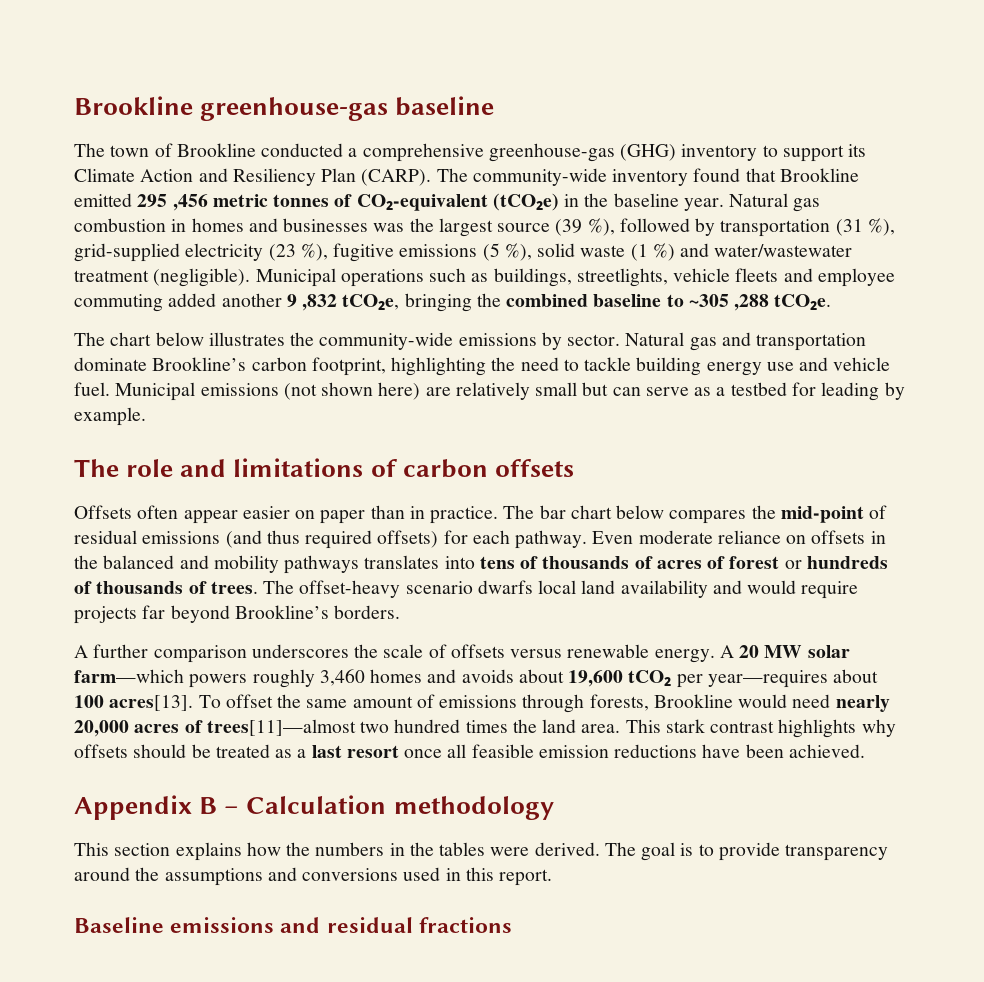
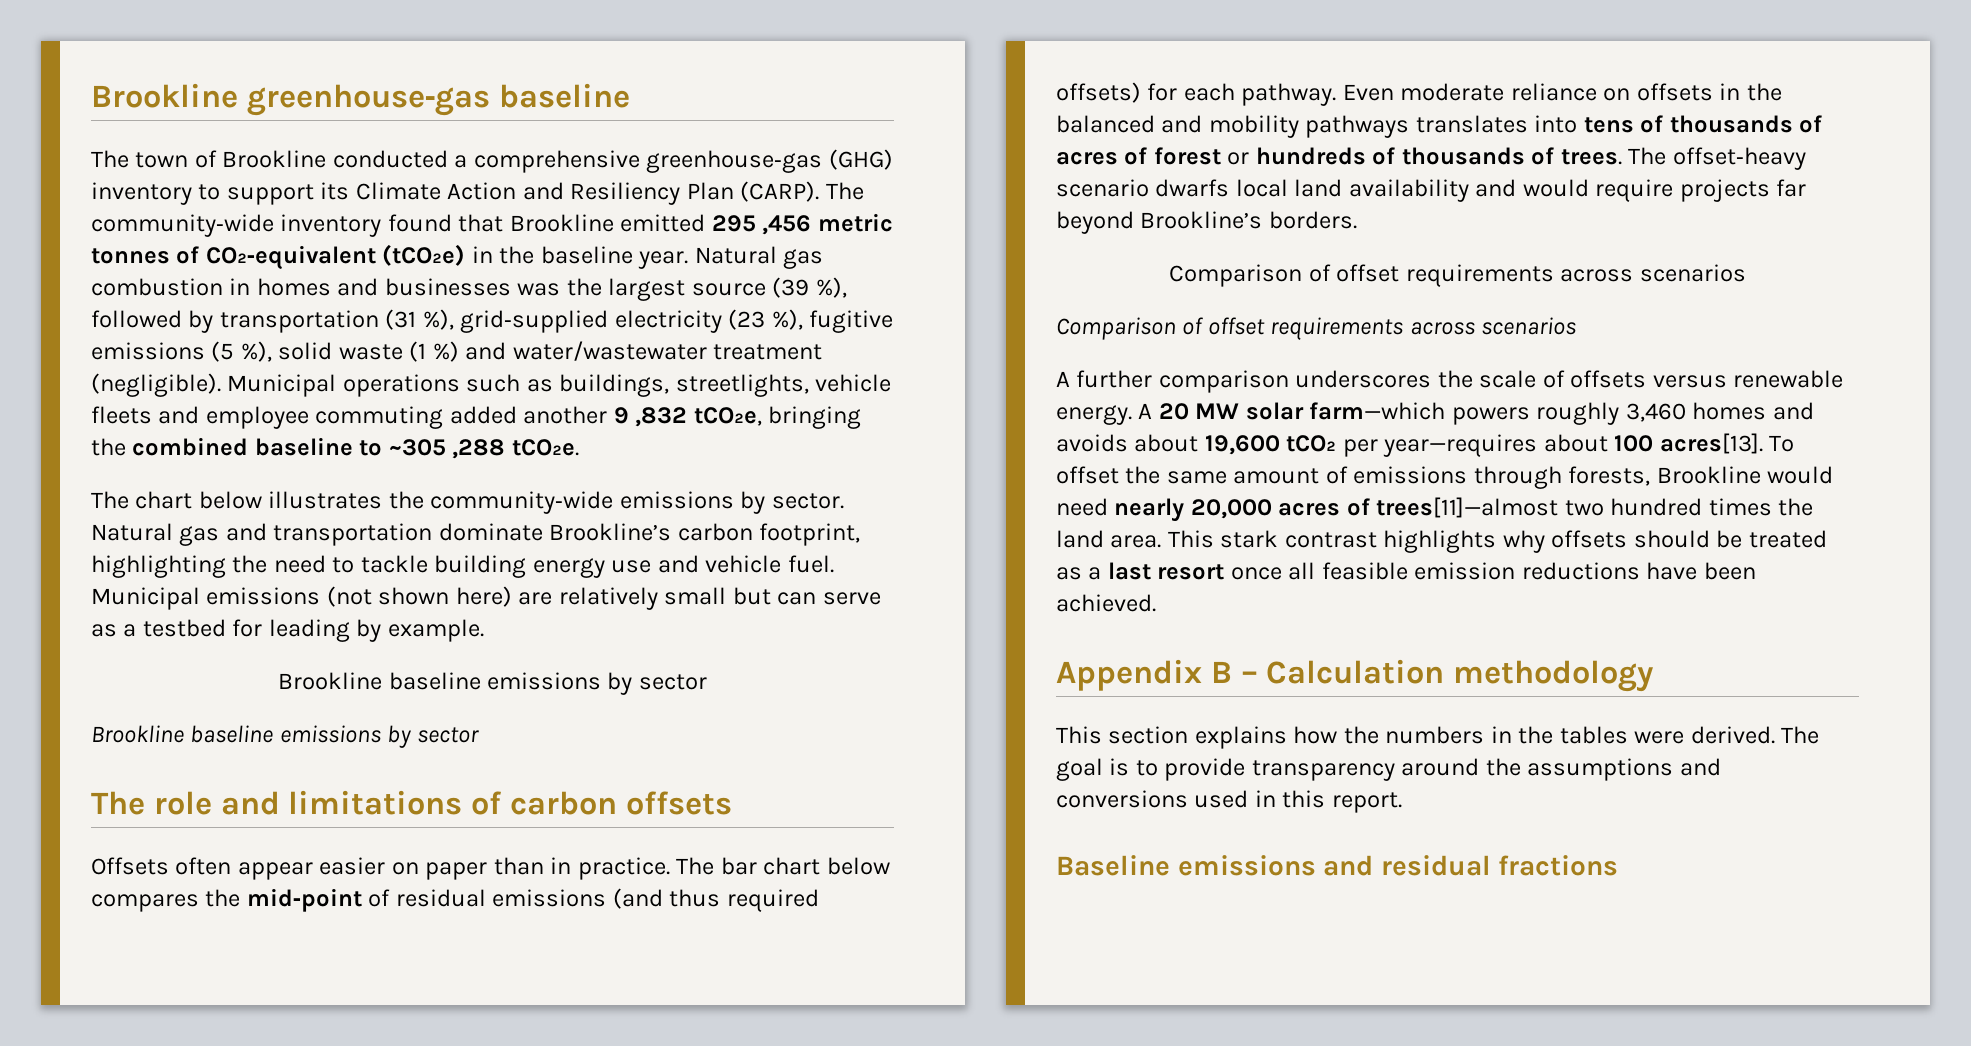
  Municipal emissions (not shown here) are relatively small but can serve as a testbed for leading by example.
+ Brookline baseline emissions by sector
+ Brookline baseline emissions by sector
  The offset‑heavy scenario dwarfs local land availability and would require projects far beyond Brookline’s borders.
+ Comparison of offset requirements across scenarios
+ Comparison of offset requirements across scenarios

